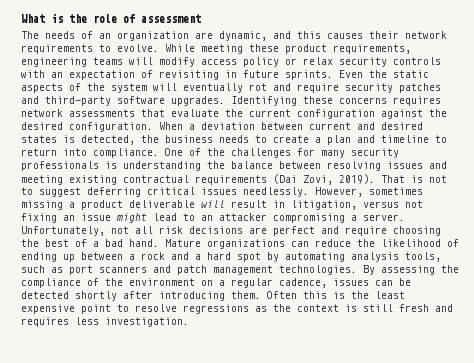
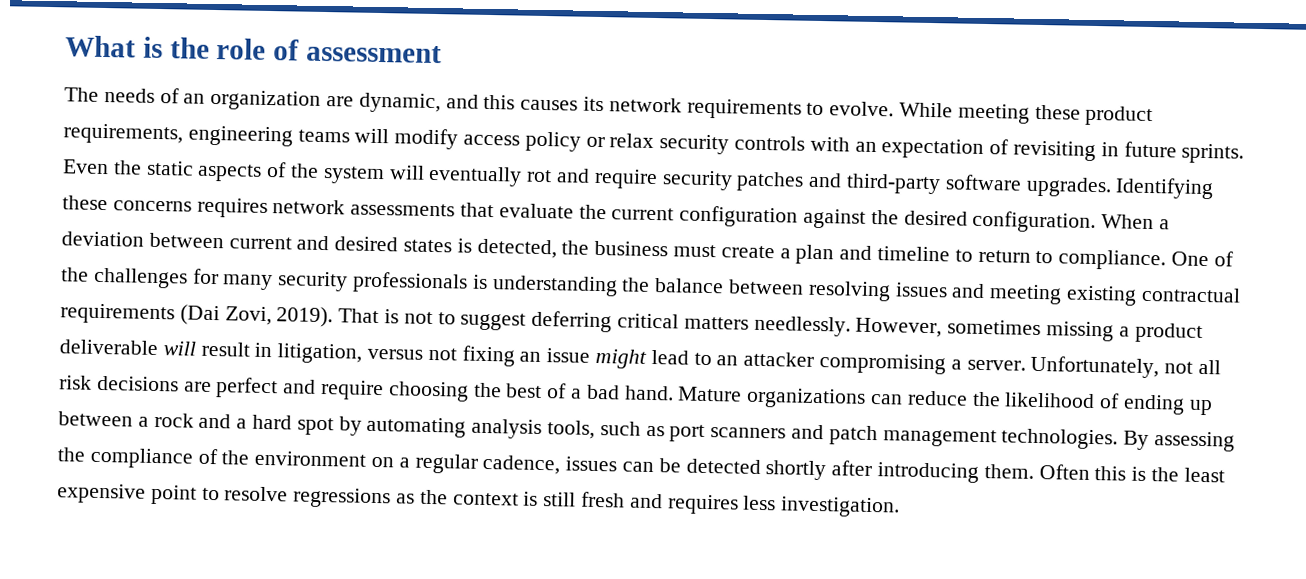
- The needs of an organization are dynamic, and this causes their network requirements to evolve.
+ The needs of an organization are dynamic, and this causes its network requirements to evolve.
- When a deviation between current and desired states is detected, the business needs to create a plan and timeline to return into compliance.
+ When a deviation between current and desired states is detected, the business must create a plan and timeline to return to compliance.
- That is not to suggest deferring critical issues needlessly.
+ That is not to suggest deferring critical matters needlessly.

